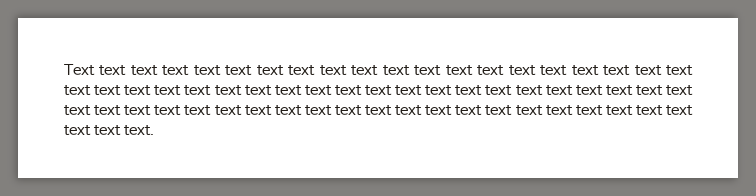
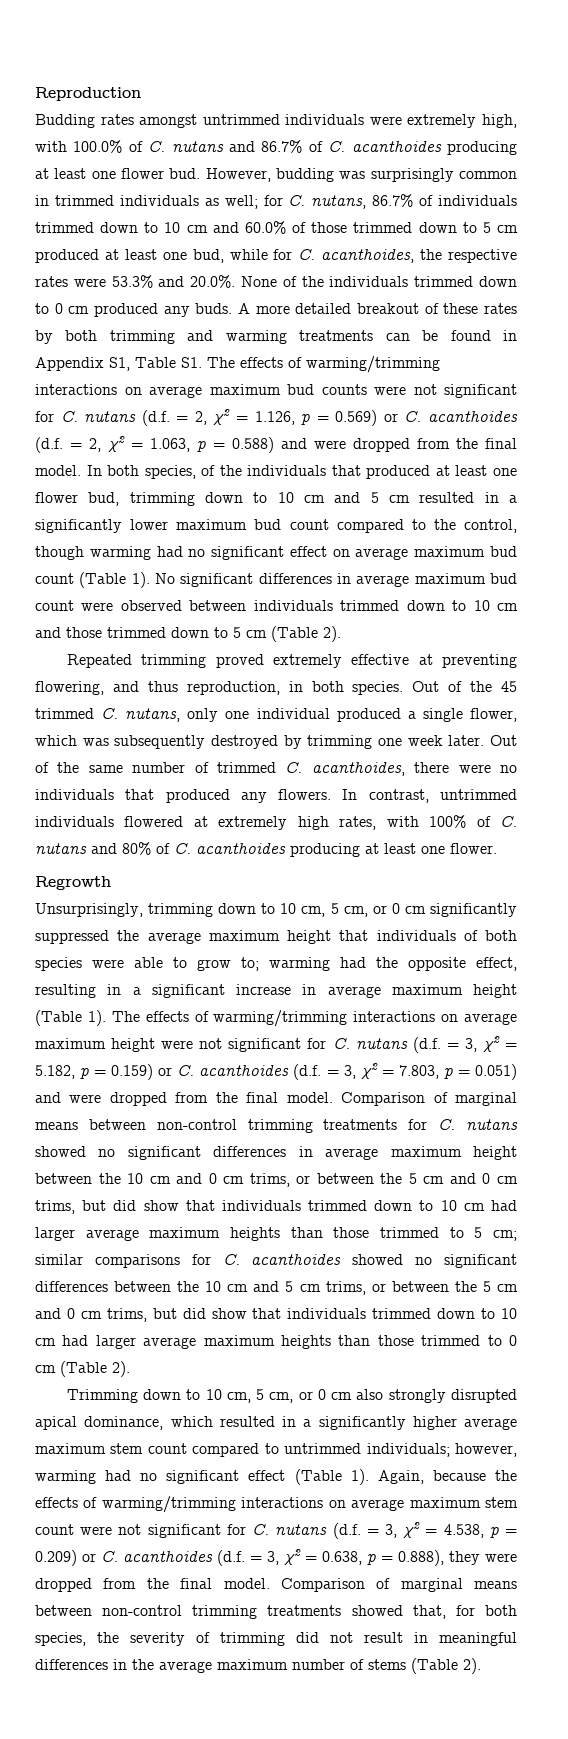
- Text text text text text text text text text text text text text text text text text text text text text text text text text text text text text text text text text text text text text text text text text text text text text text text text text text text text text text text text text text text text text text text text text.
+ Reproduction
+ Budding rates amongst untrimmed individuals were extremely high, with 100.0% of C. nutans and 86.7% of C. acanthoides producing at least one flower bud. However, budding was surprisingly common in trimmed individuals as well; for C. nutans, 86.7% of individuals trimmed down to 10 cm and 60.0% of those trimmed down to 5 cm produced at least one bud, while for C. acanthoides, the respective rates were 53.3% and 20.0%. None of the individuals trimmed down to 0 cm produced any buds. A more detailed breakout of these rates by both trimming and warming treatments can be found in Appendix S1, Table S1. The effects of warming/trimming interactions on average maximum bud counts were not significant for C. nutans (d.f. = 2, χ2 = 1.126, p = 0.569) or C. acanthoides (d.f. = 2, χ2 = 1.063, p = 0.588) and were dropped from the final model. In both species, of the individuals that produced at least one flower bud, trimming down to 10 cm and 5 cm resulted in a significantly lower maximum bud count compared to the control, though warming had no significant effect on average maximum bud count (Table 1). No significant differences in average maximum bud count were observed between individuals trimmed down to 10 cm and those trimmed down to 5 cm (Table 2).
+ Repeated trimming proved extremely effective at preventing flowering, and thus reproduction, in both species. Out of the 45 trimmed C. nutans, only one individual produced a single flower, which was subsequently destroyed by trimming one week later. Out of the same number of trimmed C. acanthoides, there were no individuals that produced any flowers. In contrast, untrimmed individuals flowered at extremely high rates, with 100% of C. nutans and 80% of C. acanthoides producing at least one flower.
+ Regrowth
+ Unsurprisingly, trimming down to 10 cm, 5 cm, or 0 cm significantly suppressed the average maximum height that individuals of both species were able to grow to; warming had the opposite effect, resulting in a significant increase in average maximum height (Table 1). The effects of warming/trimming interactions on average maximum height were not significant for C. nutans (d.f. = 3, χ2 = 5.182, p = 0.159) or C. acanthoides (d.f. = 3, χ2 = 7.803, p = 0.051) and were dropped from the final model. Comparison of marginal means between non-control trimming treatments for C. nutans showed no significant differences in average maximum height between the 10 cm and 0 cm trims, or between the 5 cm and 0 cm trims, but did show that individuals trimmed down to 10 cm had larger average maximum heights than those trimmed to 5 cm; similar comparisons for C. acanthoides showed no significant differences between the 10 cm and 5 cm trims, or between the 5 cm and 0 cm trims, but did show that individuals trimmed down to 10 cm had larger average maximum heights than those trimmed to 0 cm (Table 2).
+ Trimming down to 10 cm, 5 cm, or 0 cm also strongly disrupted apical dominance, which resulted in a significantly higher average maximum stem count compared to untrimmed individuals; however, warming had no significant effect (Table 1). Again, because the effects of warming/trimming interactions on average maximum stem count were not significant for C. nutans (d.f. = 3, χ2 = 4.538, p = 0.209) or C. acanthoides (d.f. = 3, χ2 = 0.638, p = 0.888), they were dropped from the final model. Comparison of marginal means between non-control trimming treatments showed that, for both species, the severity of trimming did not result in meaningful differences in the average maximum number of stems (Table 2).

